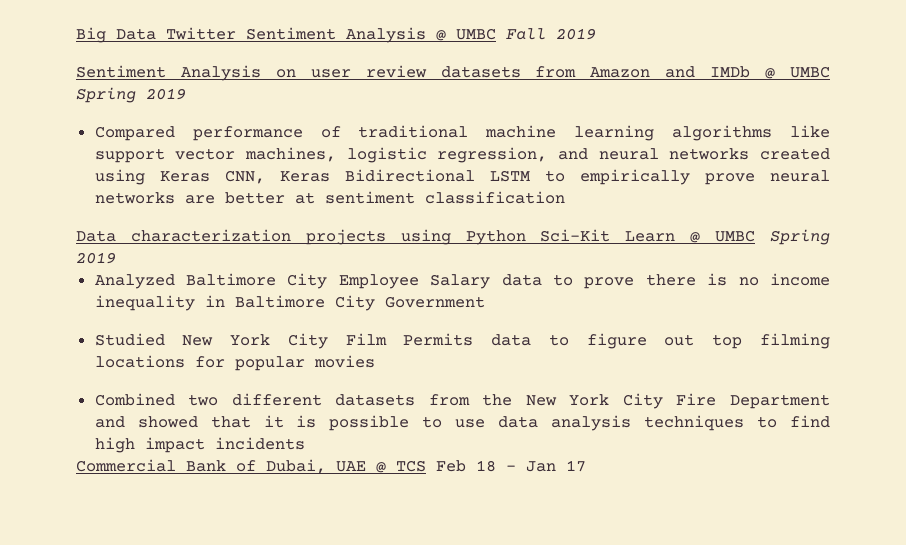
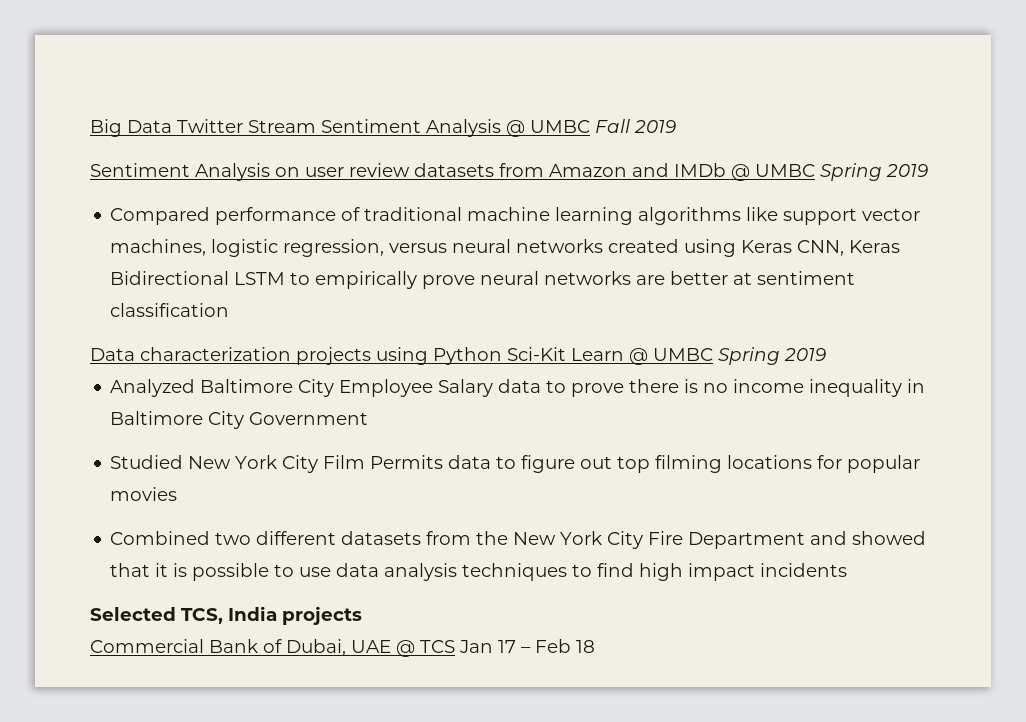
- Big Data Twitter Sentiment Analysis @ UMBC Fall 2019
+ Big Data Twitter Stream Sentiment Analysis @ UMBC Fall 2019
- Compared performance of traditional machine learning algorithms like support vector machines, logistic regression, and neural networks created using Keras CNN, Keras Bidirectional LSTM to empirically prove neural networks are better at sentiment classification
+ Compared performance of traditional machine learning algorithms like support vector machines, logistic regression, versus neural networks created using Keras CNN, Keras Bidirectional LSTM to empirically prove neural networks are better at sentiment classification
+ Selected TCS, India projects
- Commercial Bank of Dubai, UAE @ TCS Feb 18 – Jan 17
+ Commercial Bank of Dubai, UAE @ TCS Jan 17 – Feb 18

